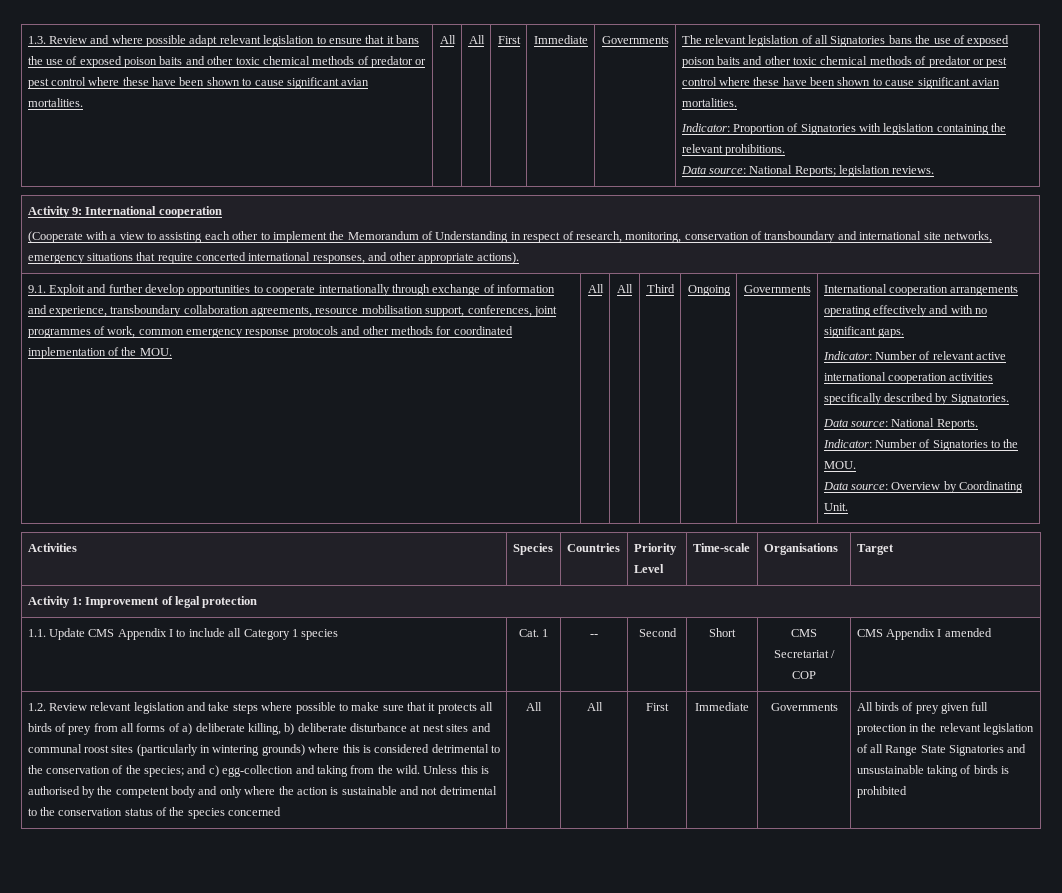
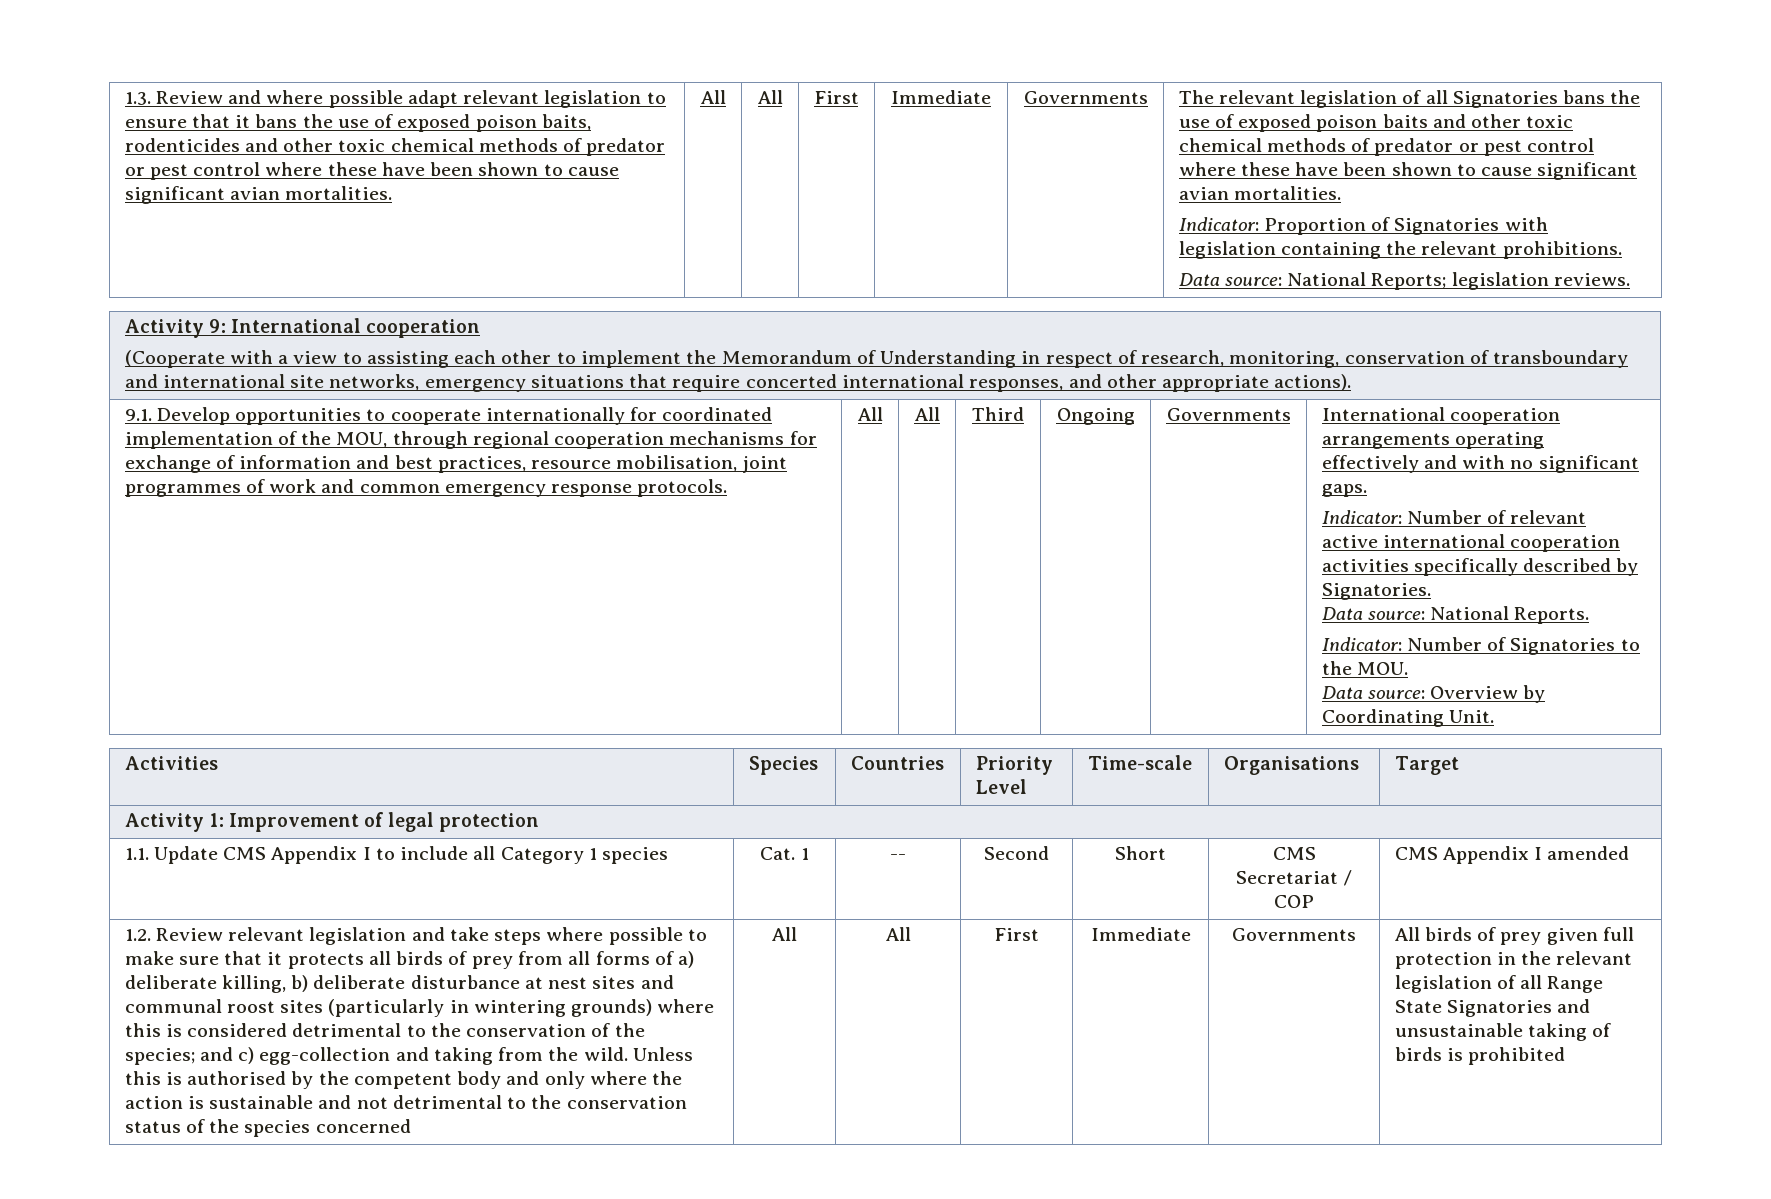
- 1.3. Review and where possible adapt relevant legislation to ensure that it bans the use of exposed poison baits and other toxic chemical methods of predator or pest control where these have been shown to cause significant avian mortalities.
+ 1.3. Review and where possible adapt relevant legislation to ensure that it bans the use of exposed poison baits, rodenticides and other toxic chemical methods of predator or pest control where these have been shown to cause significant avian mortalities.
- 9.1. Exploit and further develop opportunities to cooperate internationally through exchange of information and experience, transboundary collaboration agreements, resource mobilisation support, conferences, joint programmes of work, common emergency response protocols and other methods for coordinated implementation of the MOU.
+ 9.1. Develop opportunities to cooperate internationally for coordinated implementation of the MOU, through regional cooperation mechanisms for exchange of information and best practices, resource mobilisation, joint programmes of work and common emergency response protocols.

